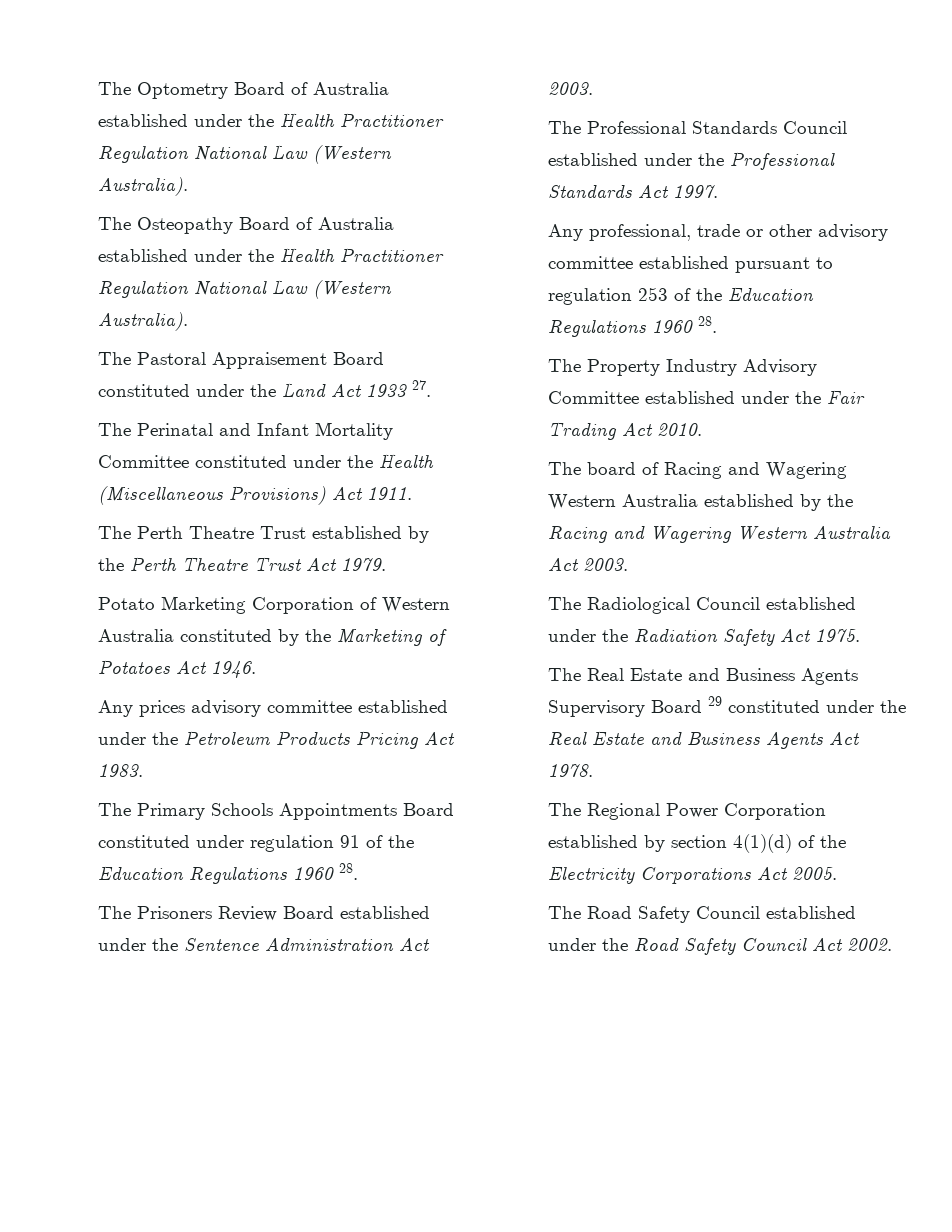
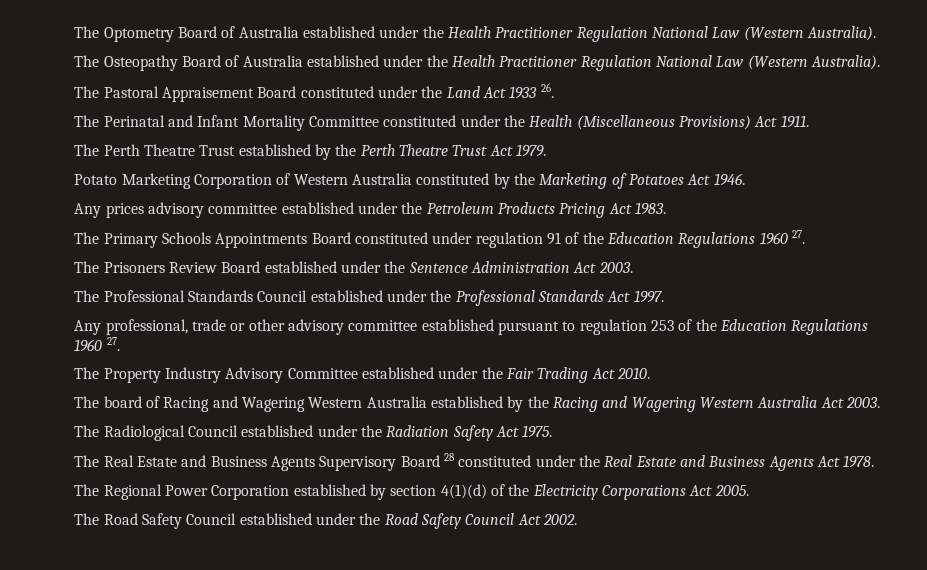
- The Pastoral Appraisement Board constituted under the Land Act 1933 27.
+ The Pastoral Appraisement Board constituted under the Land Act 1933 26.
- The Primary Schools Appointments Board constituted under regulation 91 of the Education Regulations 1960 28.
+ The Primary Schools Appointments Board constituted under regulation 91 of the Education Regulations 1960 27.
- Any professional, trade or other advisory committee established pursuant to regulation 253 of the Education Regulations 1960 28.
+ Any professional, trade or other advisory committee established pursuant to regulation 253 of the Education Regulations 1960 27.
- The Real Estate and Business Agents Supervisory Board 29 constituted under the Real Estate and Business Agents Act 1978.
+ The Real Estate and Business Agents Supervisory Board 28 constituted under the Real Estate and Business Agents Act 1978.

